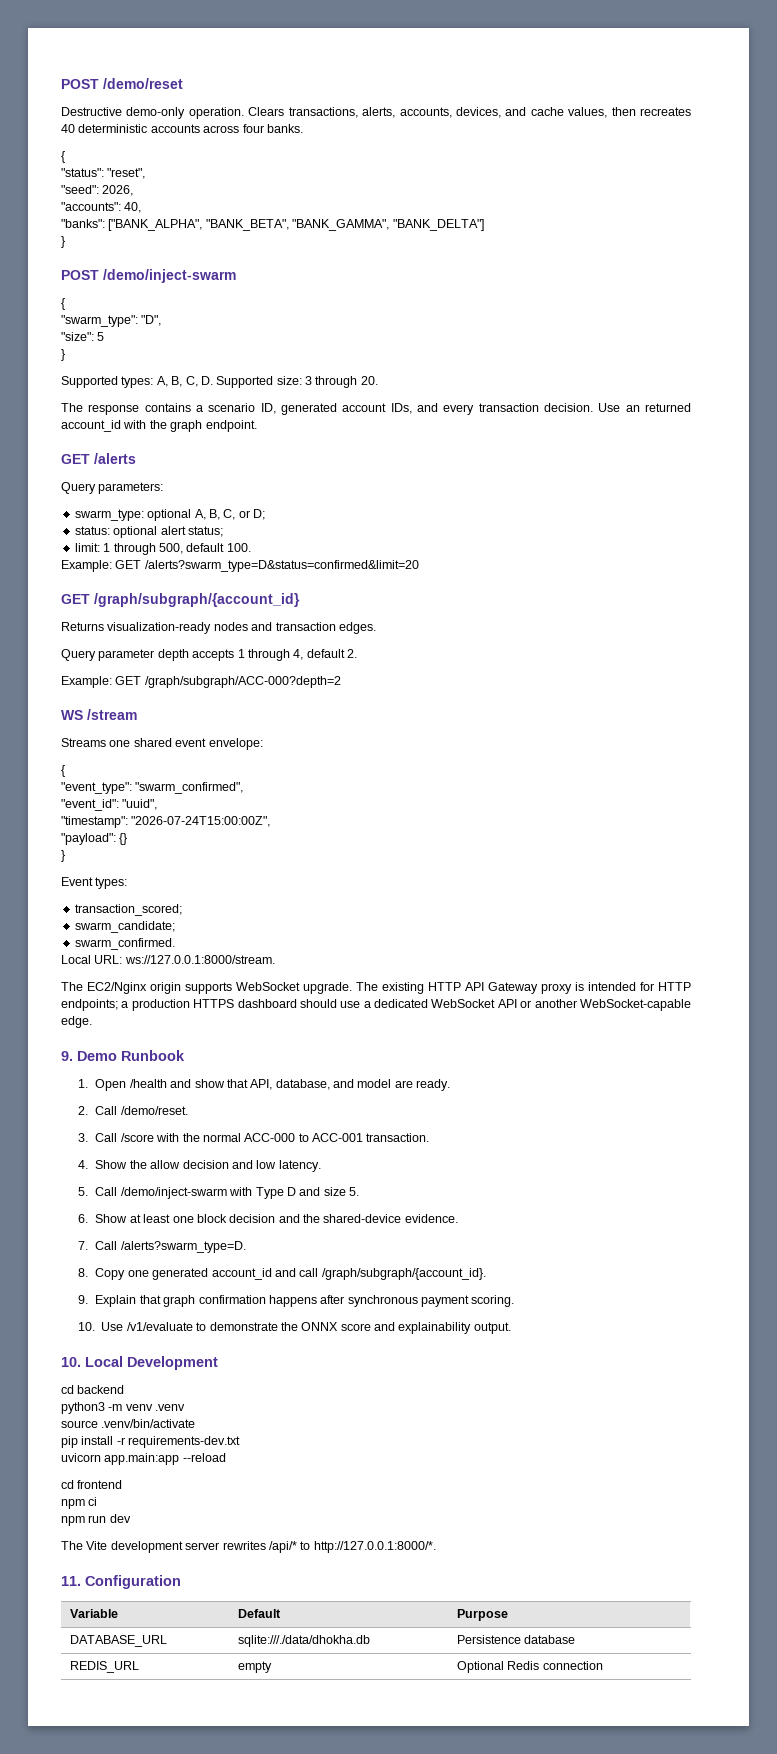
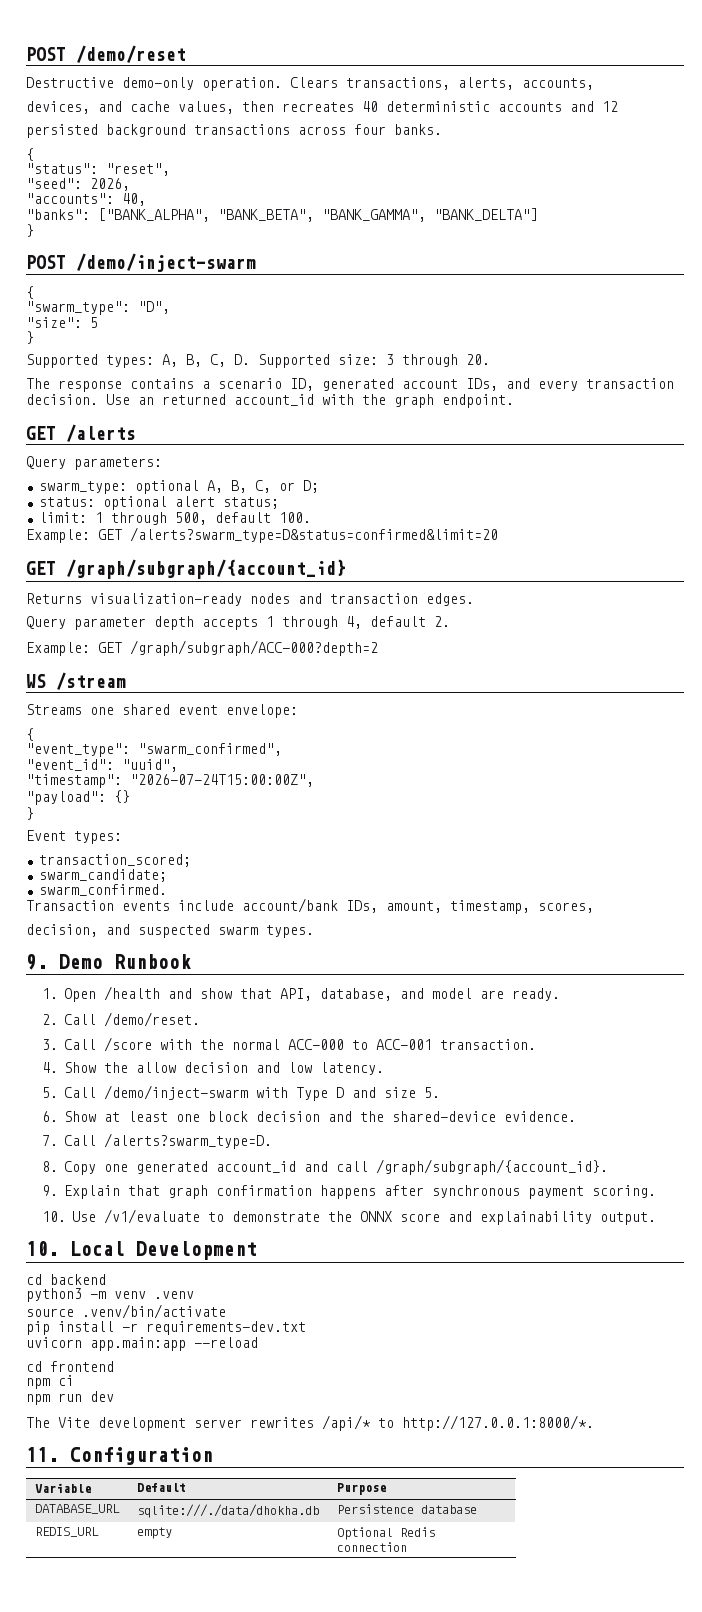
- Clears transactions, alerts, accounts, devices, and cache values, then recreates 40 deterministic accounts across four banks.
+ Clears transactions, alerts, accounts,
+ devices, and cache values, then recreates 40 deterministic accounts and 12
+ persisted background transactions across four banks.
- Local URL: ws://127.0.0.1:8000/stream.
- The EC2/Nginx origin supports WebSocket upgrade. The existing HTTP API Gateway proxy is intended for HTTP endpoints; a production HTTPS dashboard should use a dedicated WebSocket API or another WebSocket-capable edge.
+ Transaction events include account/bank IDs, amount, timestamp, scores,
+ decision, and suspected swarm types.

